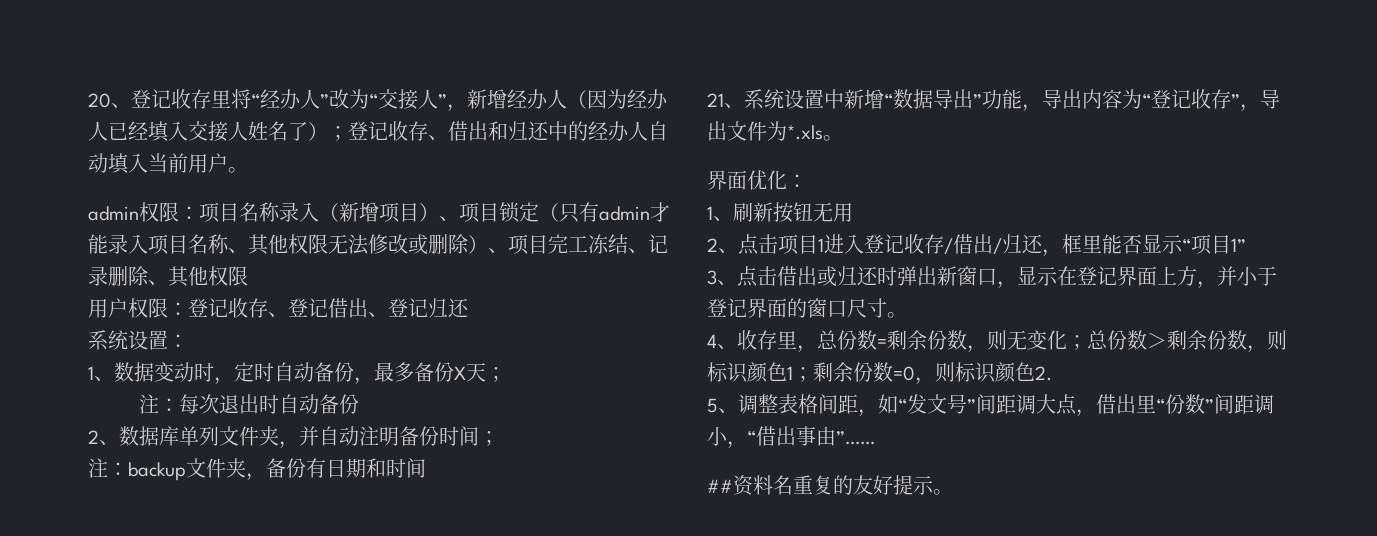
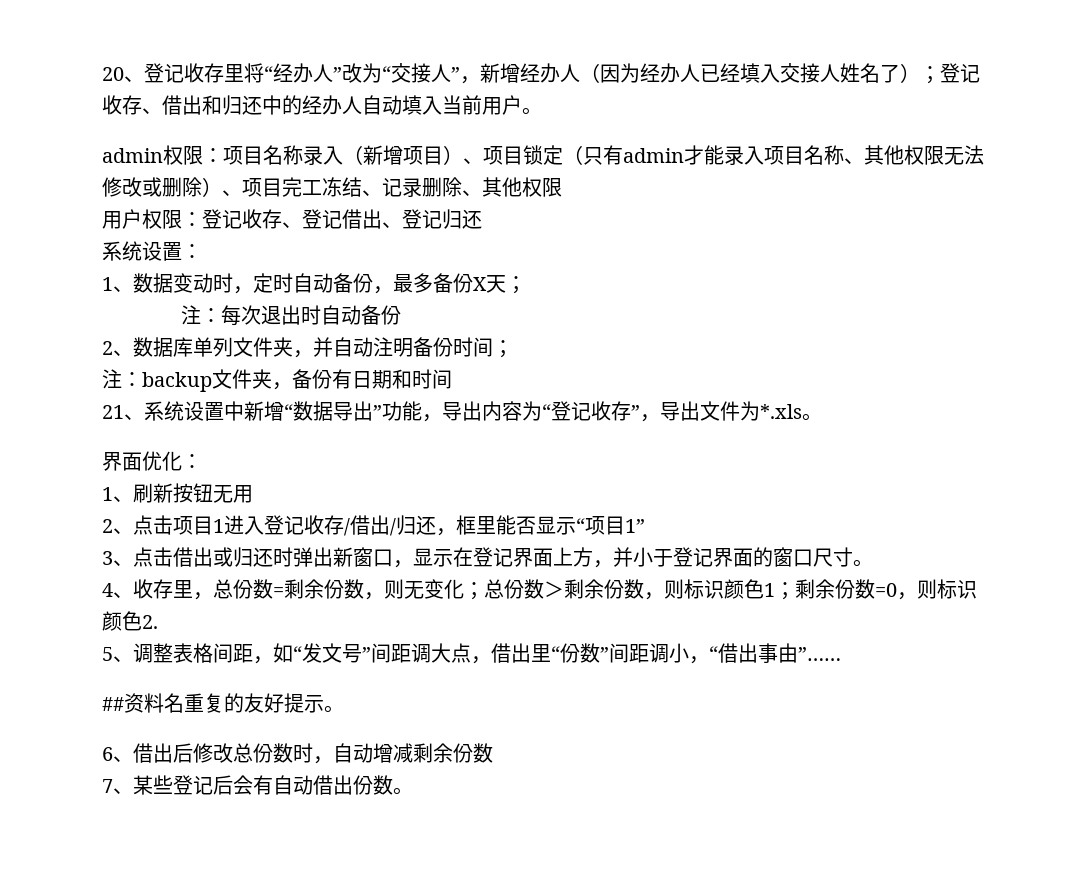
+ 6、借出后修改总份数时，自动增减剩余份数
+ 7、某些登记后会有自动借出份数。

